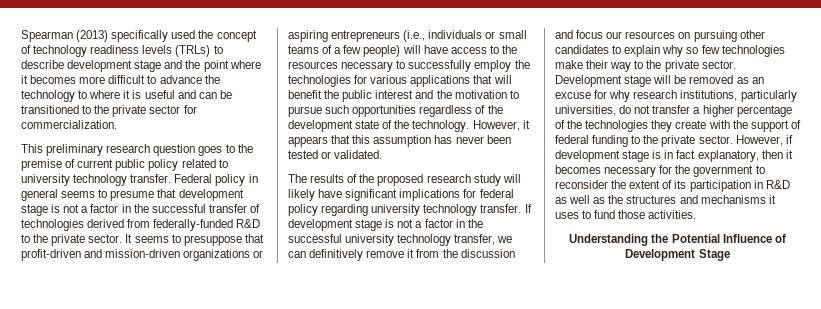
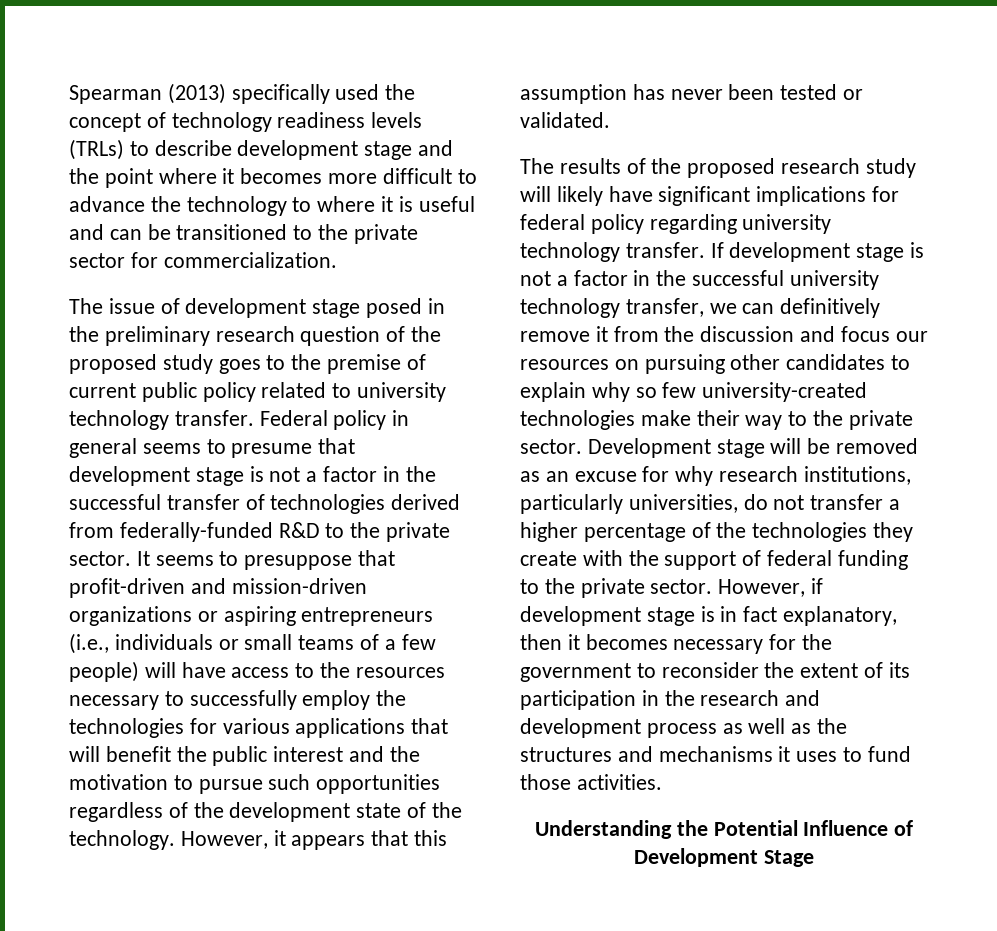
- This preliminary research question goes to the premise of current public policy related to university technology transfer.
+ The issue of development stage posed in the preliminary research question of the proposed study goes to the premise of current public policy related to university technology transfer.
- If development stage is not a factor in the successful university technology transfer, we can definitively remove it from the discussion and focus our resources on pursuing other candidates to explain why so few technologies make their way to the private sector.
+ If development stage is not a factor in the successful university technology transfer, we can definitively remove it from the discussion and focus our resources on pursuing other candidates to explain why so few university-created technologies make their way to the private sector.
- However, if development stage is in fact explanatory, then it becomes necessary for the government to reconsider the extent of its participation in R&D as well as the structures and mechanisms it uses to fund those activities.
+ However, if development stage is in fact explanatory, then it becomes necessary for the government to reconsider the extent of its participation in the research and development process as well as the structures and mechanisms it uses to fund those activities.

